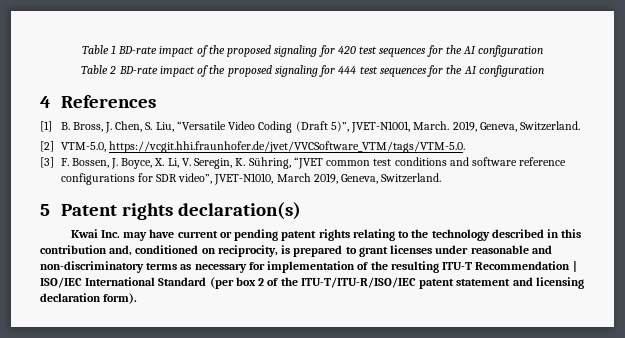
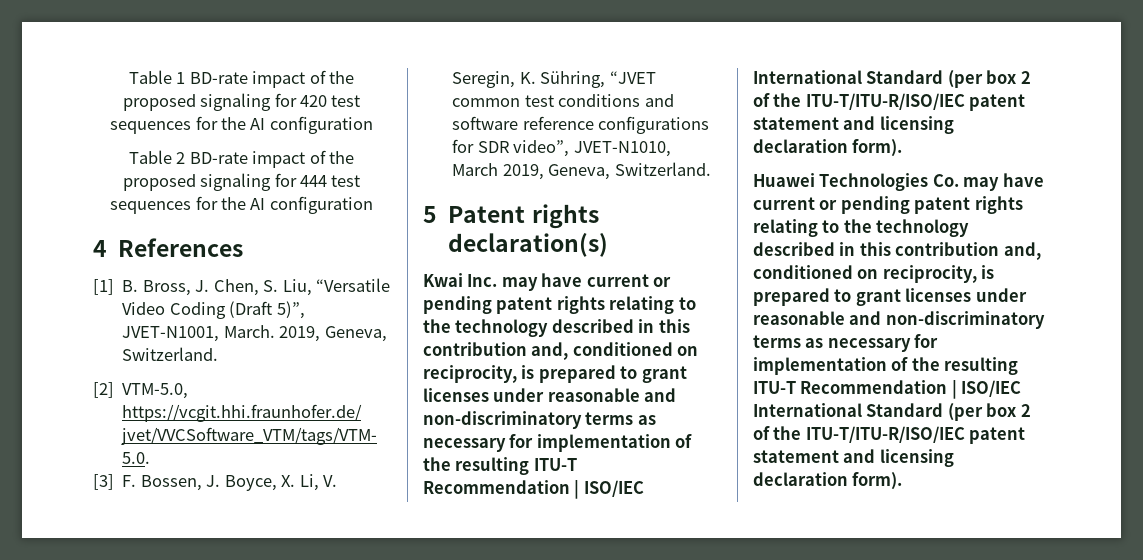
+ Huawei Technologies Co. may have current or pending patent rights relating to the technology described in this contribution and, conditioned on reciprocity, is prepared to grant licenses under reasonable and non-discriminatory terms as necessary for implementation of the resulting ITU-T Recommendation | ISO/IEC International Standard (per box 2 of the ITU-T/ITU-R/ISO/IEC patent statement and licensing declaration form).

